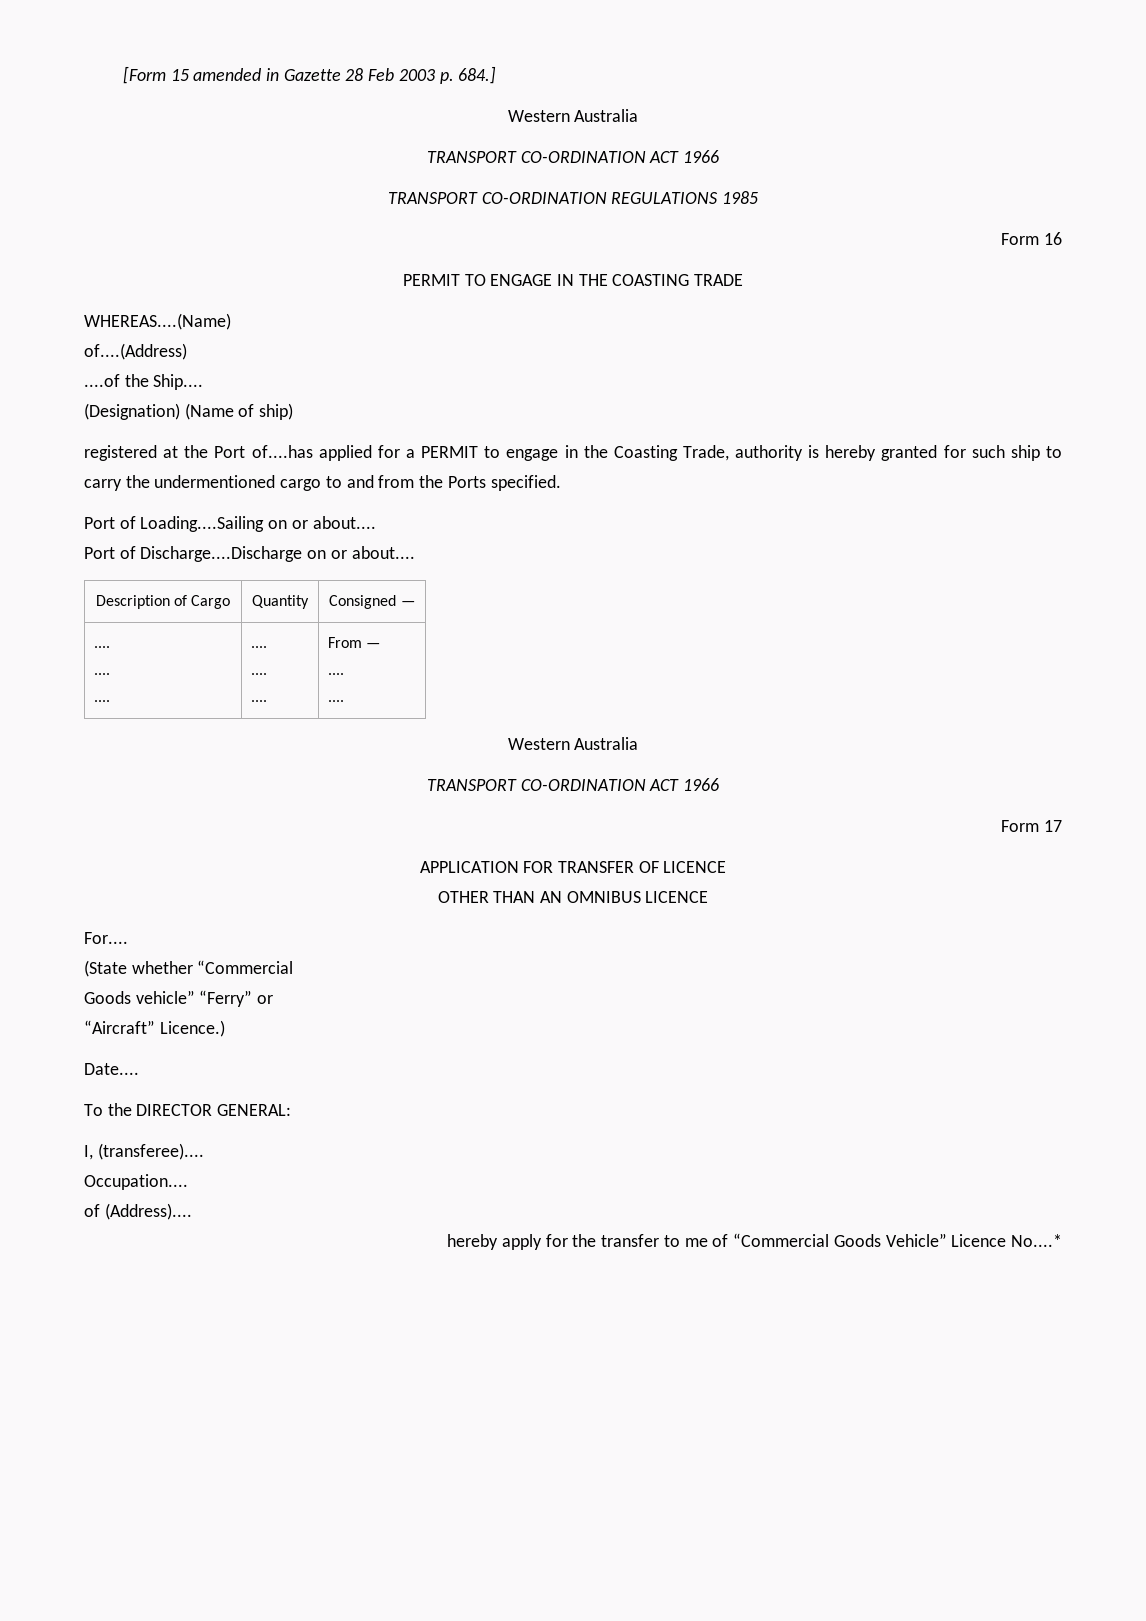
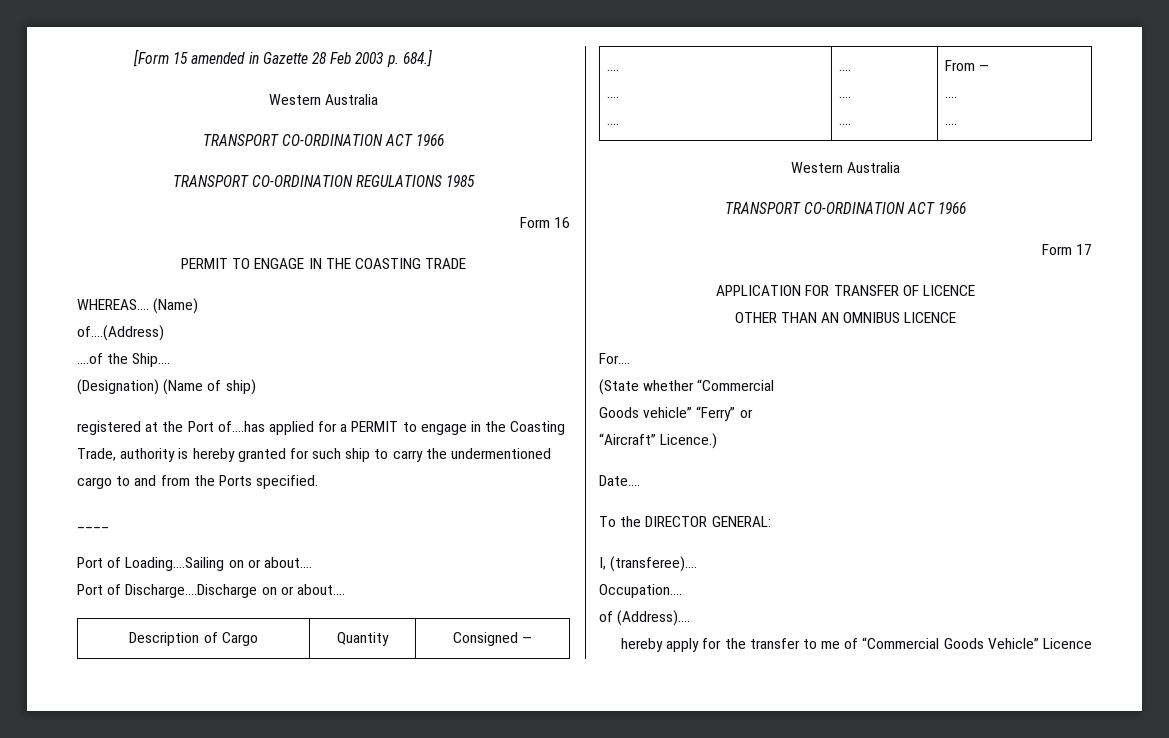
- WHEREAS....(Name)
+ WHEREAS.... (Name)
+ ____
- hereby apply for the transfer to me of “Commercial Goods Vehicle” Licence No....*
+ hereby apply for the transfer to me of “Commercial Goods Vehicle” Licence

